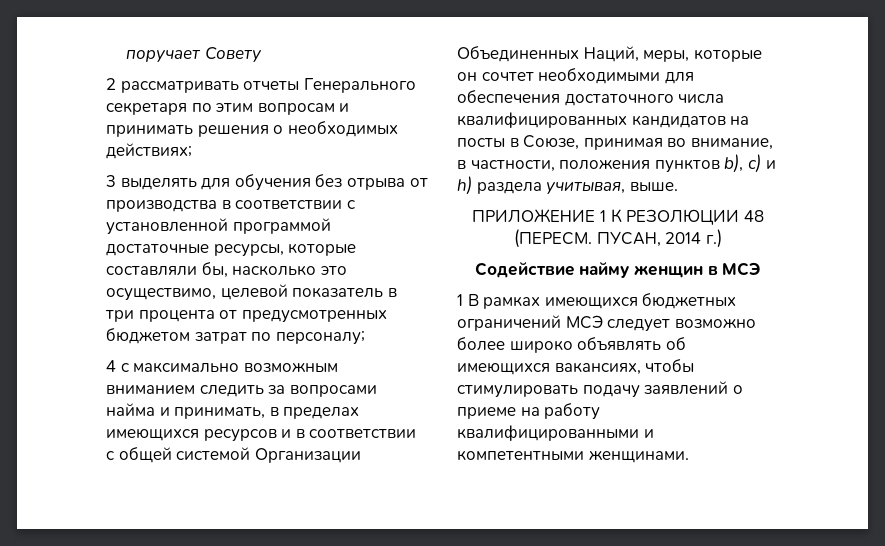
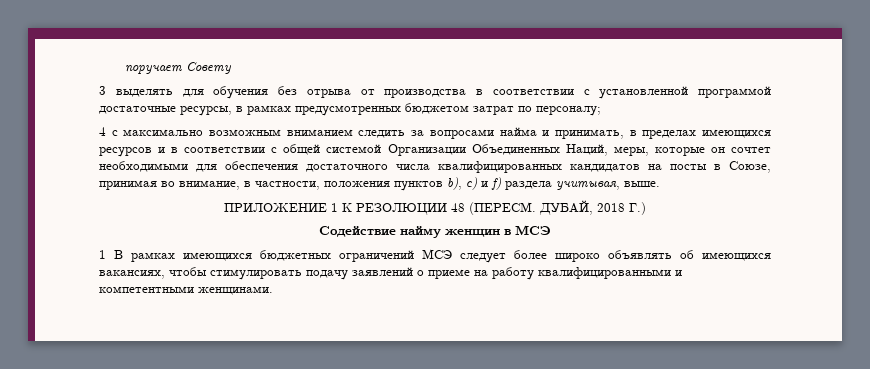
- 2 рассматривать отчеты Генерального секретаря по этим вопросам и принимать решения о необходимых действиях;
- 3 выделять для обучения без отрыва от производства в соответствии с установленной программой достаточные ресурсы, которые составляли бы, насколько это осуществимо, целевой показатель в три процента от предусмотренных бюджетом затрат по персоналу;
+ 3 выделять для обучения без отрыва от производства в соответствии с установленной программой достаточные ресурсы, в рамках предусмотренных бюджетом затрат по персоналу;
- 4 с максимально возможным вниманием следить за вопросами найма и принимать, в пределах имеющихся ресурсов и в соответствии с общей системой Организации Объединенных Наций, меры, которые он сочтет необходимыми для обеспечения достаточного числа квалифицированных кандидатов на посты в Союзе, принимая во внимание, в частности, положения пунктов b), с) и h) раздела учитывая, выше.
+ 4 с максимально возможным вниманием следить за вопросами найма и принимать, в пределах имеющихся ресурсов и в соответствии с общей системой Организации Объединенных Наций, меры, которые он сочтет необходимыми для обеспечения достаточного числа квалифицированных кандидатов на посты в Союзе, принимая во внимание, в частности, положения пунктов b), с) и f) раздела учитывая, выше.
- ПУСАН, 2014 г.)
+ ДУБАЙ, 2018 Г.)
- 1 В рамках имеющихся бюджетных ограничений МСЭ следует возможно более широко объявлять об имеющихся вакансиях, чтобы стимулировать подачу заявлений о приеме на работу квалифицированными и компетентными женщинами.
+ 1 В рамках имеющихся бюджетных ограничений МСЭ следует более широко объявлять об имеющихся вакансиях, чтобы стимулировать подачу заявлений о приеме на работу квалифицированными и компетентными женщинами.

